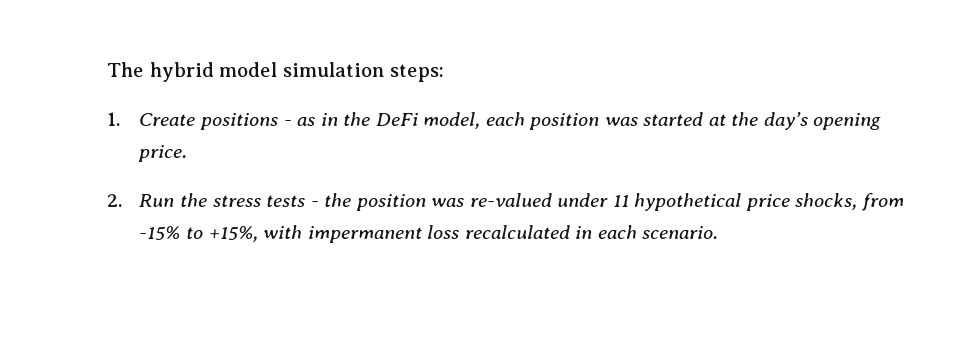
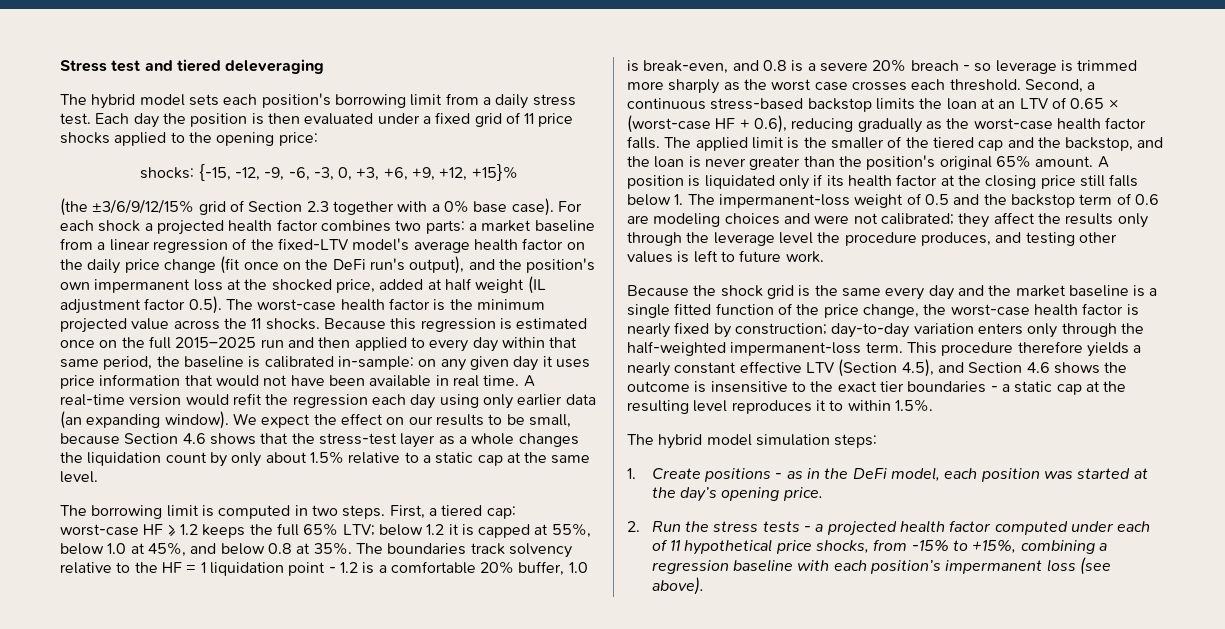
+ Stress test and tiered deleveraging
+ The hybrid model sets each position's borrowing limit from a daily stress test. Each day the position is then evaluated under a fixed grid of 11 price shocks applied to the opening price:
+ shocks: {-15, -12, -9, -6, -3, 0, +3, +6, +9, +12, +15}%
+ (the ±3/6/9/12/15% grid of Section 2.3 together with a 0% base case). For each shock a projected health factor combines two parts: a market baseline from a linear regression of the fixed-LTV model's average health factor on the daily price change (fit once on the DeFi run's output), and the position's own impermanent loss at the shocked price, added at half weight (IL adjustment factor 0.5). The worst-case health factor is the minimum projected value across the 11 shocks. Because this regression is estimated once on the full 2015–2025 run and then applied to every day within that same period, the baseline is calibrated in-sample: on any given day it uses price information that would not have been available in real time. A real-time version would refit the regression each day using only earlier data (an expanding window). We expect the effect on our results to be small, because Section 4.6 shows that the stress-test layer as a whole changes the liquidation count by only about 1.5% relative to a static cap at the same level.
+ The borrowing limit is computed in two steps. First, a tiered cap: worst-case HF ≥ 1.2 keeps the full 65% LTV; below 1.2 it is capped at 55%, below 1.0 at 45%, and below 0.8 at 35%. The boundaries track solvency relative to the HF = 1 liquidation point - 1.2 is a comfortable 20% buffer, 1.0 is break-even, and 0.8 is a severe 20% breach - so leverage is trimmed more sharply as the worst case crosses each threshold. Second, a continuous stress-based backstop limits the loan at an LTV of 0.65 × (worst-case HF + 0.6), reducing gradually as the worst-case health factor falls. The applied limit is the smaller of the tiered cap and the backstop, and the loan is never greater than the position's original 65% amount. A position is liquidated only if its health factor at the closing price still falls below 1. The impermanent-loss weight of 0.5 and the backstop term of 0.6 are modeling choices and were not calibrated; they affect the results only through the leverage level the procedure produces, and testing other values is left to future work.
+ Because the shock grid is the same every day and the market baseline is a single fitted function of the price change, the worst-case health factor is nearly fixed by construction; day-to-day variation enters only through the half-weighted impermanent-loss term. This procedure therefore yields a nearly constant effective LTV (Section 4.5), and Section 4.6 shows the outcome is insensitive to the exact tier boundaries - a static cap at the resulting level reproduces it to within 1.5%.
- 2. Run the stress tests - the position was re-valued under 11 hypothetical price shocks, from -15% to +15%, with impermanent loss recalculated in each scenario.
+ 2. Run the stress tests - a projected health factor computed under each of 11 hypothetical price shocks, from -15% to +15%, combining a regression baseline with each position’s impermanent loss (see above).

